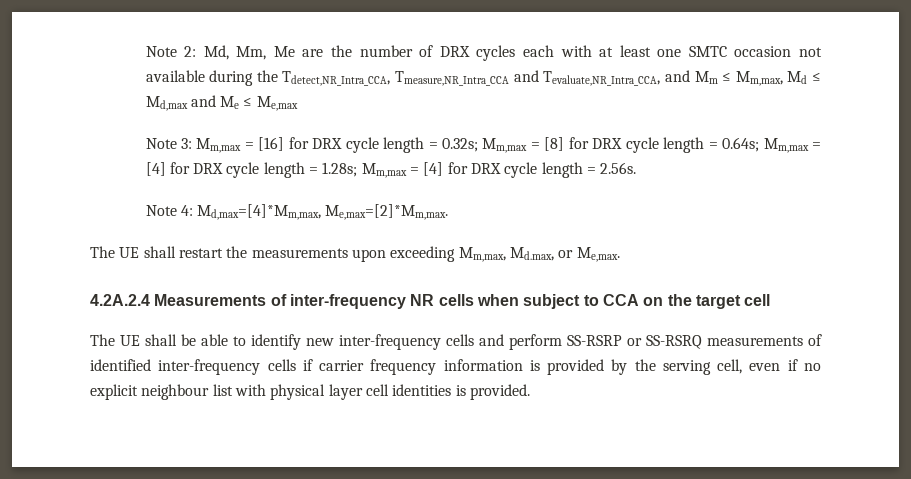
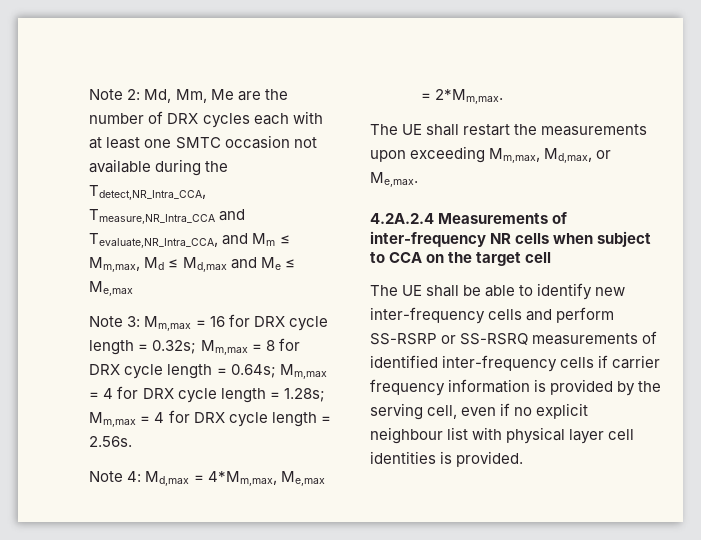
- Note 3: Mm,max = [16] for DRX cycle length = 0.32s; Mm,max = [8] for DRX cycle length = 0.64s; Mm,max = [4] for DRX cycle length = 1.28s; Mm,max = [4] for DRX cycle length = 2.56s.
+ Note 3: Mm,max = 16 for DRX cycle length = 0.32s; Mm,max = 8 for DRX cycle length = 0.64s; Mm,max = 4 for DRX cycle length = 1.28s; Mm,max = 4 for DRX cycle length = 2.56s.
- Note 4: Md,max=[4]*Mm,max, Me,max=[2]*Mm,max.
+ Note 4: Md,max = 4*Mm,max, Me,max = 2*Mm,max.
- The UE shall restart the measurements upon exceeding Mm,max, Md.max, or Me,max.
+ The UE shall restart the measurements upon exceeding Mm,max, Md,max, or Me,max.

